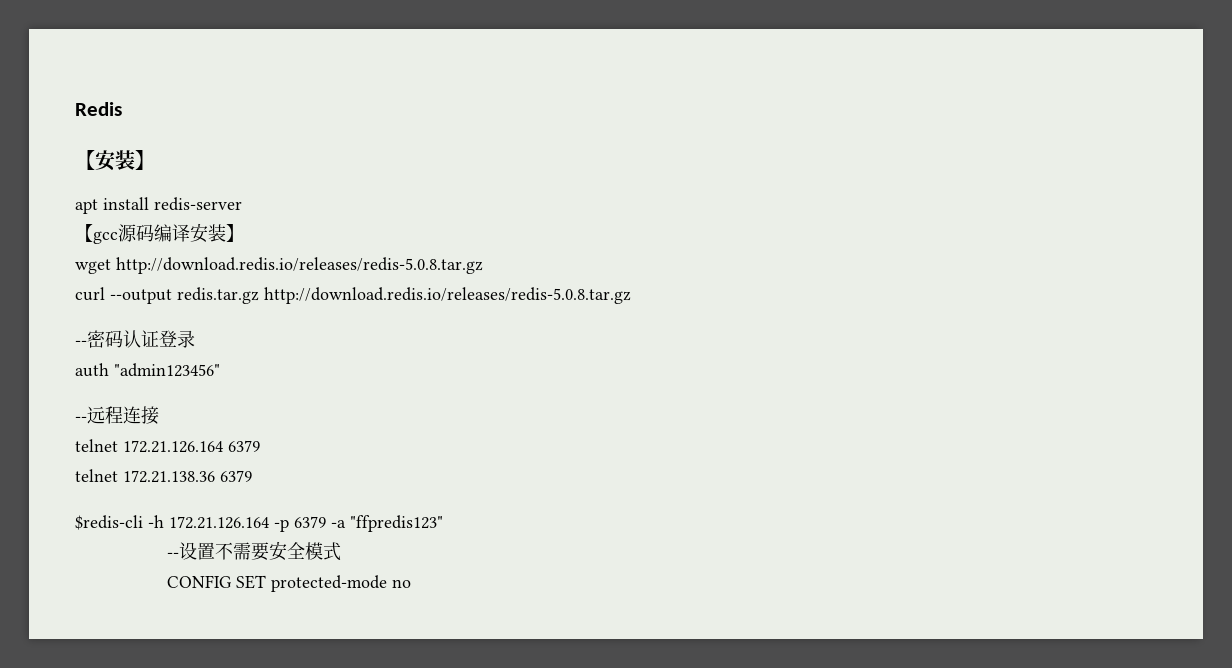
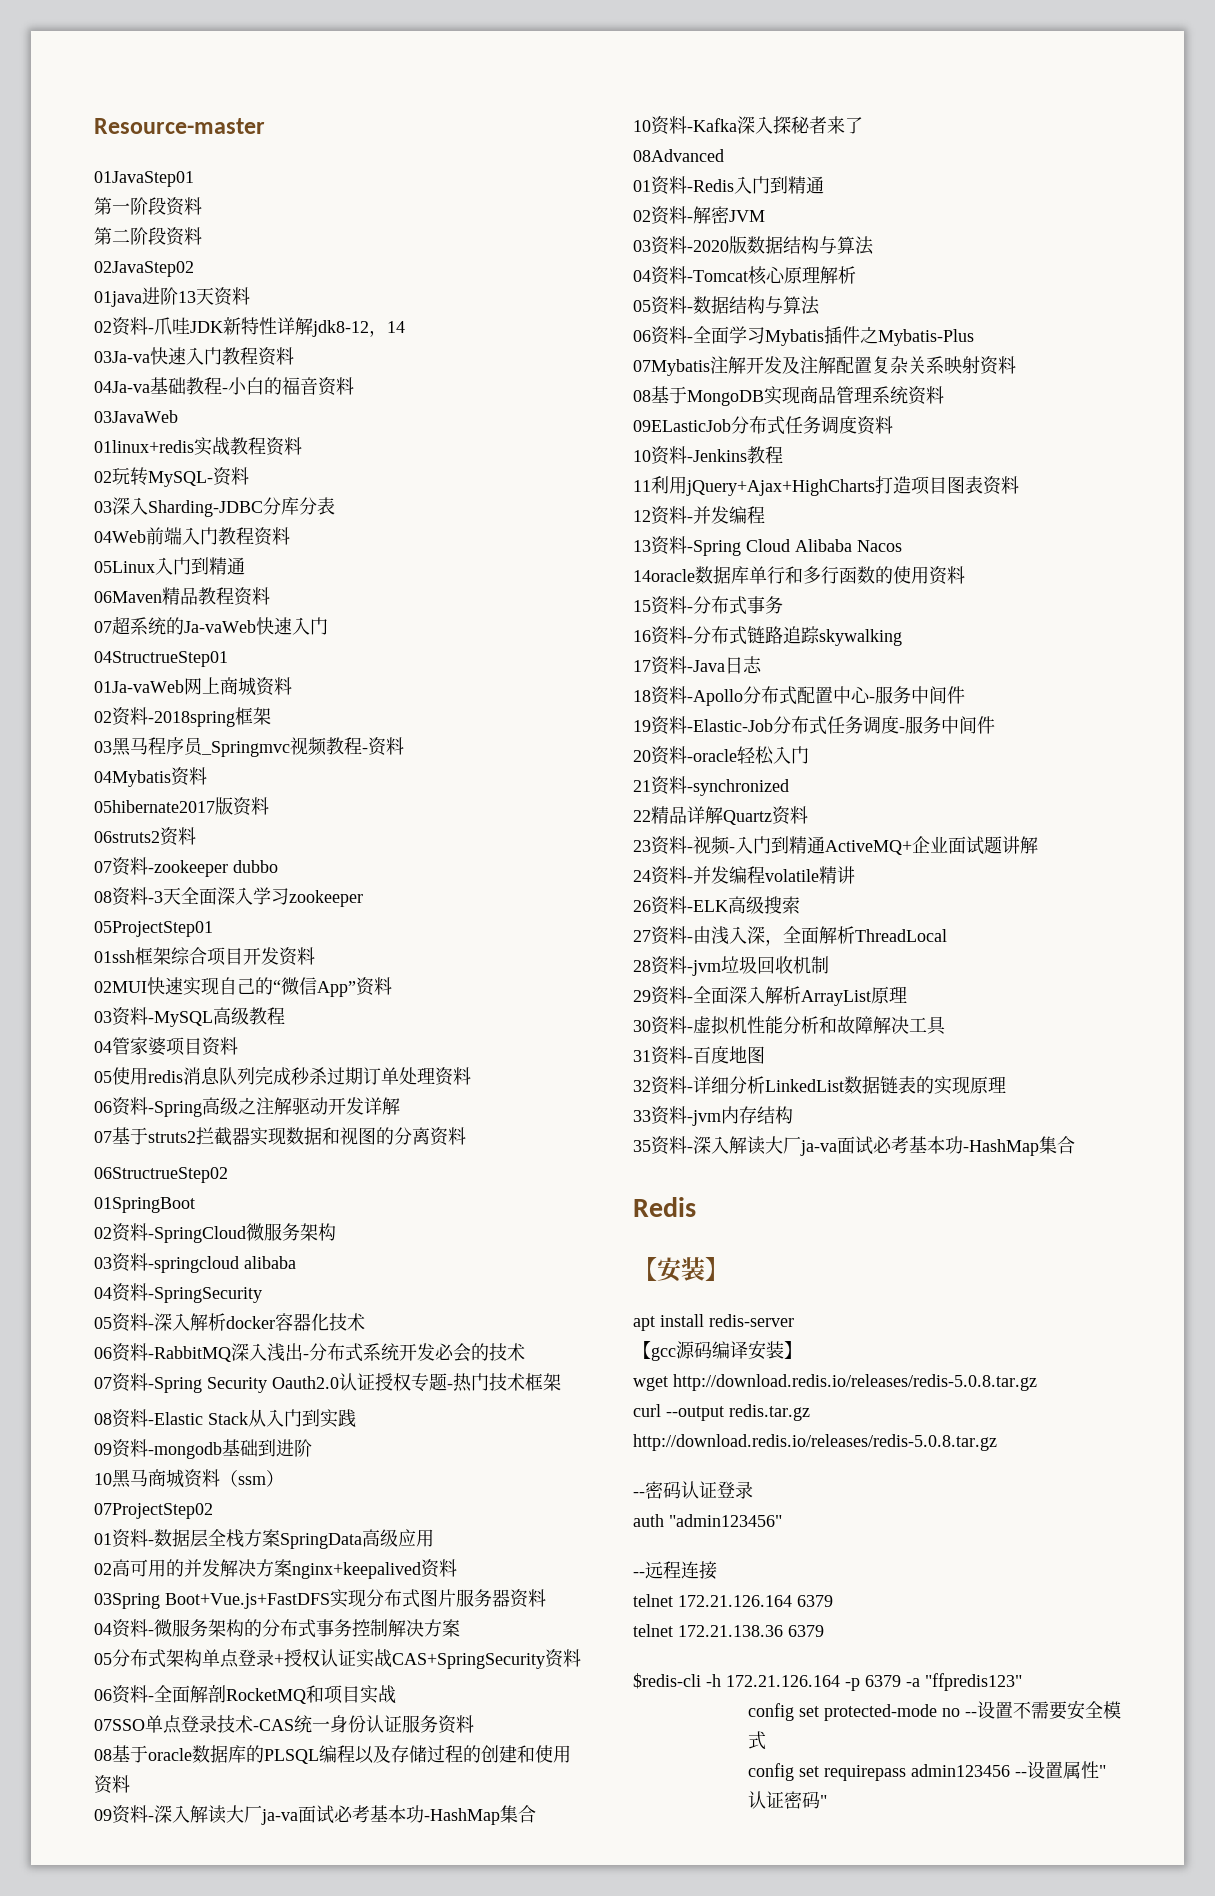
+ Resource-master
+ 01JavaStep01
+ 第一阶段资料
+ 第二阶段资料
+ 02JavaStep02
+ 01java进阶13天资料
+ 02资料-爪哇JDK新特性详解jdk8-12，14
+ 03Ja-va快速入门教程资料
+ 04Ja-va基础教程-小白的福音资料
+ 03JavaWeb
+ 01linux+redis实战教程资料
+ 02玩转MySQL-资料
+ 03深入Sharding-JDBC分库分表
+ 04Web前端入门教程资料
+ 05Linux入门到精通
+ 06Maven精品教程资料
+ 07超系统的Ja-vaWeb快速入门
+ 04StructrueStep01
+ 01Ja-vaWeb网上商城资料
+ 02资料-2018spring框架
+ 03黑马程序员_Springmvc视频教程-资料
+ 04Mybatis资料
+ 05hibernate2017版资料
+ 06struts2资料
+ 07资料-zookeeper dubbo
+ 08资料-3天全面深入学习zookeeper
+ 05ProjectStep01
+ 01ssh框架综合项目开发资料
+ 02MUI快速实现自己的“微信App”资料
+ 03资料-MySQL高级教程
+ 04管家婆项目资料
+ 05使用redis消息队列完成秒杀过期订单处理资料
+ 06资料-Spring高级之注解驱动开发详解
+ 07基于struts2拦截器实现数据和视图的分离资料
+ 06StructrueStep02
+ 01SpringBoot
+ 02资料-SpringCloud微服务架构
+ 03资料-springcloud alibaba
+ 04资料-SpringSecurity
+ 05资料-深入解析docker容器化技术
+ 06资料-RabbitMQ深入浅出-分布式系统开发必会的技术
+ 07资料-Spring Security Oauth2.0认证授权专题-热门技术框架
+ 08资料-Elastic Stack从入门到实践
+ 09资料-mongodb基础到进阶
+ 10黑马商城资料（ssm）
+ 07ProjectStep02
+ 01资料-数据层全栈方案SpringData高级应用
+ 02高可用的并发解决方案nginx+keepalived资料
+ 03Spring Boot+Vue.js+FastDFS实现分布式图片服务器资料
+ 04资料-微服务架构的分布式事务控制解决方案
+ 05分布式架构单点登录+授权认证实战CAS+SpringSecurity资料
+ 06资料-全面解剖RocketMQ和项目实战
+ 07SSO单点登录技术-CAS统一身份认证服务资料
+ 08基于oracle数据库的PLSQL编程以及存储过程的创建和使用资料
+ 09资料-深入解读大厂ja-va面试必考基本功-HashMap集合
+ 10资料-Kafka深入探秘者来了
+ 08Advanced
+ 01资料-Redis入门到精通
+ 02资料-解密JVM
+ 03资料-2020版数据结构与算法
+ 04资料-Tomcat核心原理解析
+ 05资料-数据结构与算法
+ 06资料-全面学习Mybatis插件之Mybatis-Plus
+ 07Mybatis注解开发及注解配置复杂关系映射资料
+ 08基于MongoDB实现商品管理系统资料
+ 09ELasticJob分布式任务调度资料
+ 10资料-Jenkins教程
+ 11利用jQuery+Ajax+HighCharts打造项目图表资料
+ 12资料-并发编程
+ 13资料-Spring Cloud Alibaba Nacos
+ 14oracle数据库单行和多行函数的使用资料
+ 15资料-分布式事务
+ 16资料-分布式链路追踪skywalking
+ 17资料-Java日志
+ 18资料-Apollo分布式配置中心-服务中间件
+ 19资料-Elastic-Job分布式任务调度-服务中间件
+ 20资料-oracle轻松入门
+ 21资料-synchronized
+ 22精品详解Quartz资料
+ 23资料-视频-入门到精通ActiveMQ+企业面试题讲解
+ 24资料-并发编程volatile精讲
+ 26资料-ELK高级搜索
+ 27资料-由浅入深，全面解析ThreadLocal
+ 28资料-jvm垃圾回收机制
+ 29资料-全面深入解析ArrayList原理
+ 30资料-虚拟机性能分析和故障解决工具
+ 31资料-百度地图
+ 32资料-详细分析LinkedList数据链表的实现原理
+ 33资料-jvm内存结构
+ 35资料-深入解读大厂ja-va面试必考基本功-HashMap集合
- --设置不需要安全模式
+ config set protected-mode no --设置不需要安全模式
- CONFIG SET protected-mode no
+ config set requirepass admin123456 --设置属性"认证密码"

